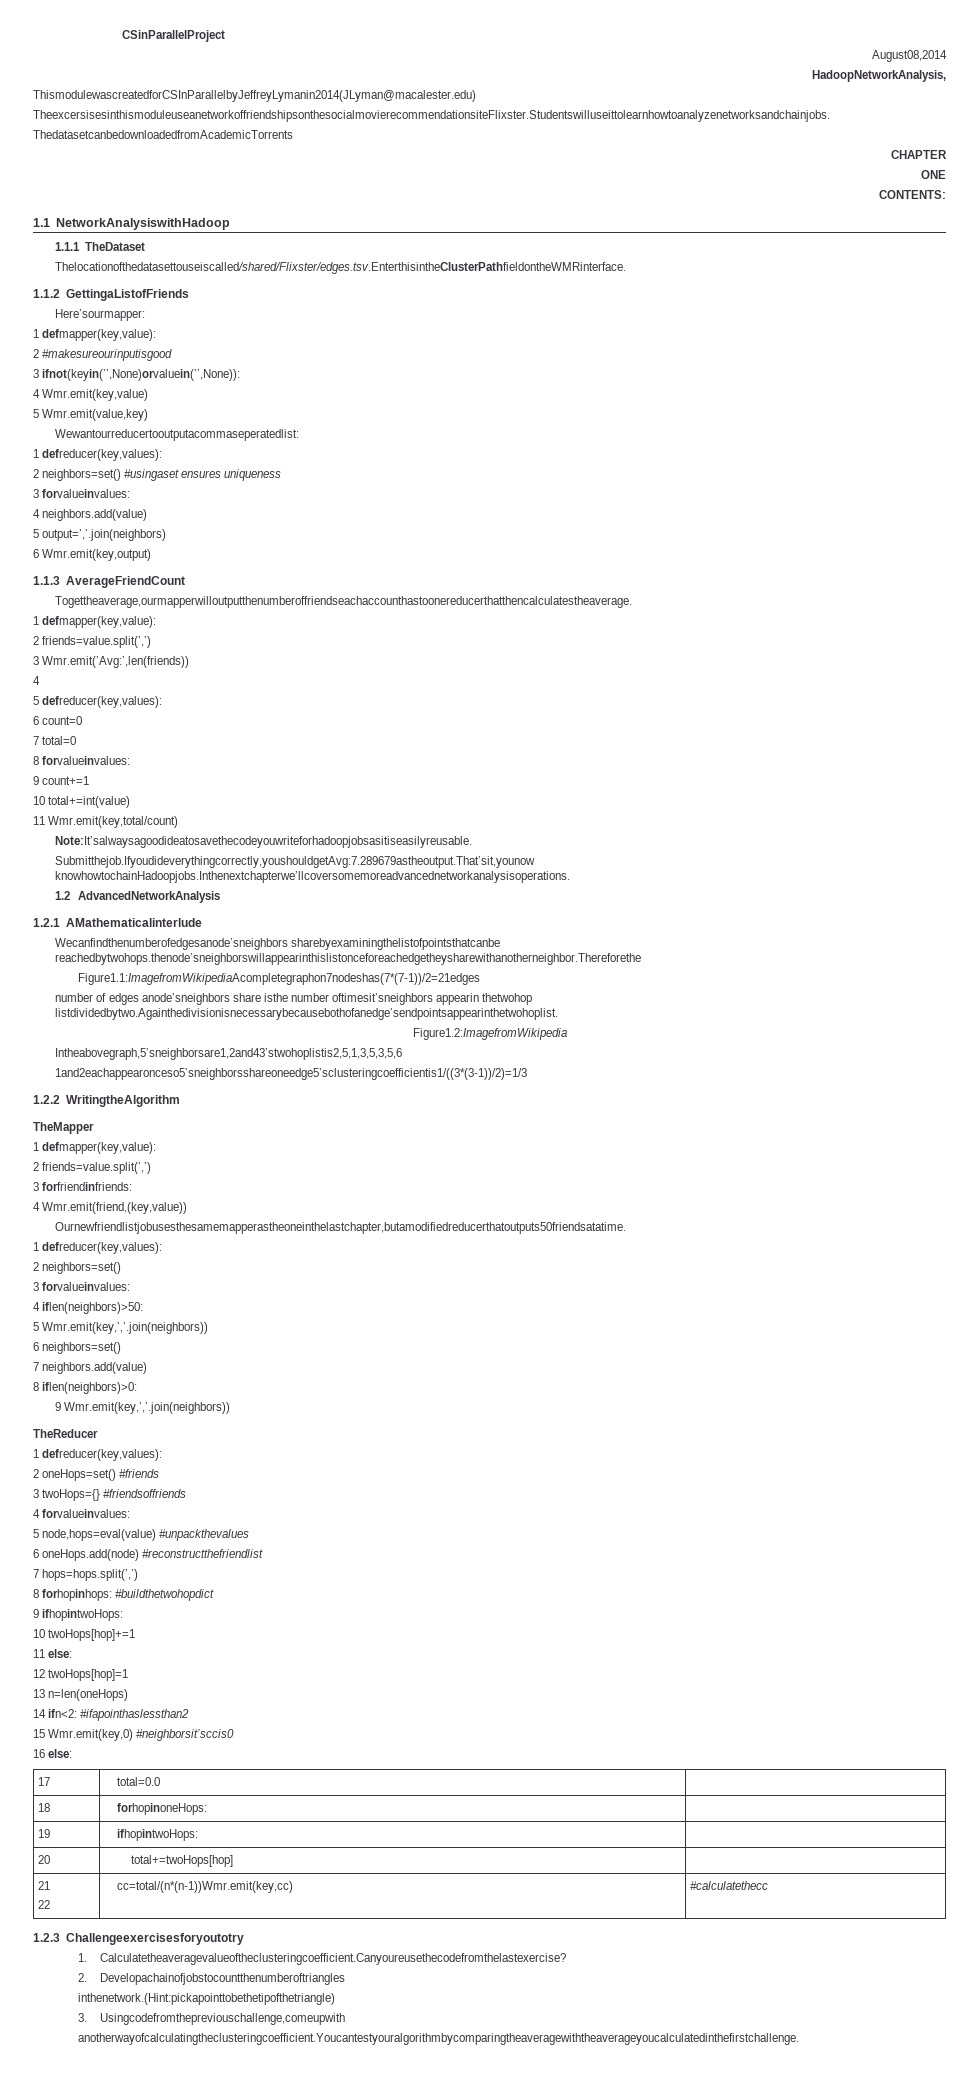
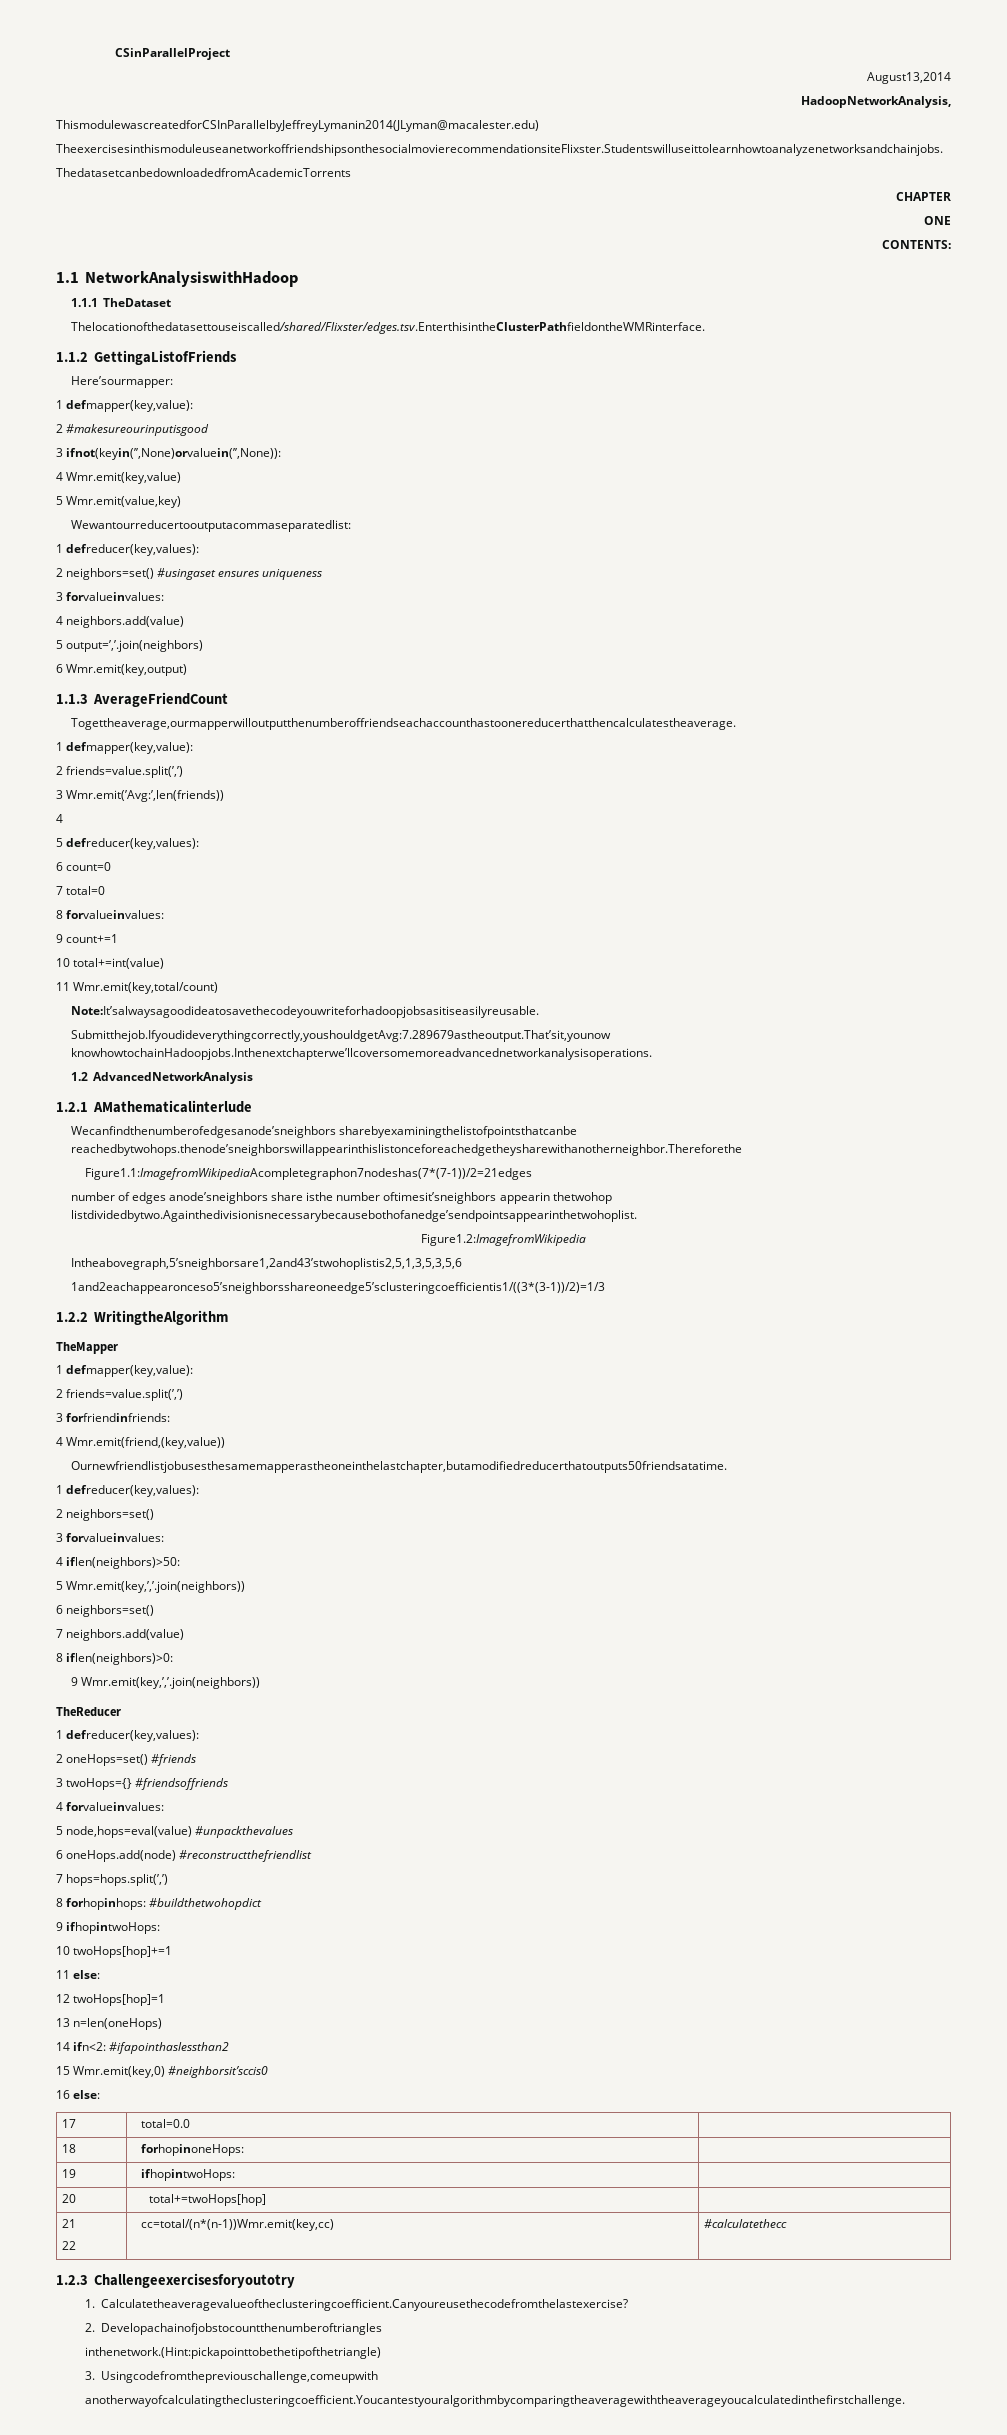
- August08,2014
+ August13,2014
- TheexcersisesinthismoduleuseanetworkoffriendshipsonthesocialmovierecommendationsiteFlixster.Studentswilluseittolearnhowtoanalyzenetworksandchainjobs.
+ TheexercisesinthismoduleuseanetworkoffriendshipsonthesocialmovierecommendationsiteFlixster.Studentswilluseittolearnhowtoanalyzenetworksandchainjobs.
- Wewantourreducertooutputacommaseperatedlist:
+ Wewantourreducertooutputacommaseparatedlist:

